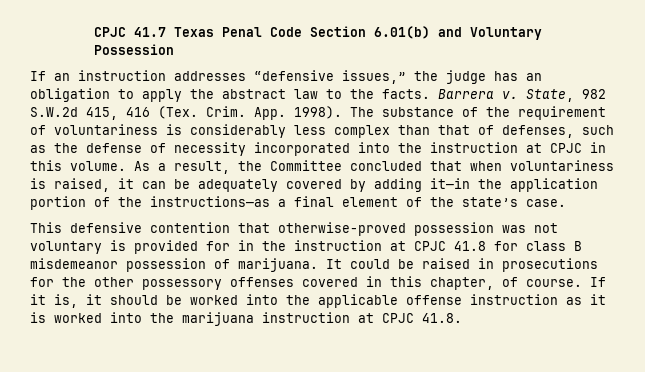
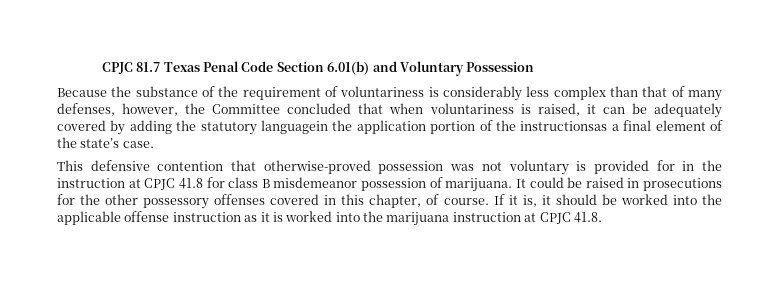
- CPJC 41.7 Texas Penal Code Section 6.01(b) and Voluntary Possession
+ CPJC 81.7 Texas Penal Code Section 6.01(b) and Voluntary Possession
- If an instruction addresses “defensive issues,” the judge has an obligation to apply the abstract law to the facts. Barrera v. State, 982 S.W.2d 415, 416 (Tex. Crim. App. 1998). The substance of the requirement of voluntariness is considerably less complex than that of defenses, such as the defense of necessity incorporated into the instruction at CPJC in this volume. As a result, the Committee concluded that when voluntariness is raised, it can be adequately covered by adding it—in the application portion of the instructions—as a final element of the state’s case.
+ Because the substance of the requirement of voluntariness is considerably less complex than that of many defenses, however, the Committee concluded that when voluntariness is raised, it can be adequately covered by adding the statutory languagein the application portion of the instructionsas a final element of the state’s case.

